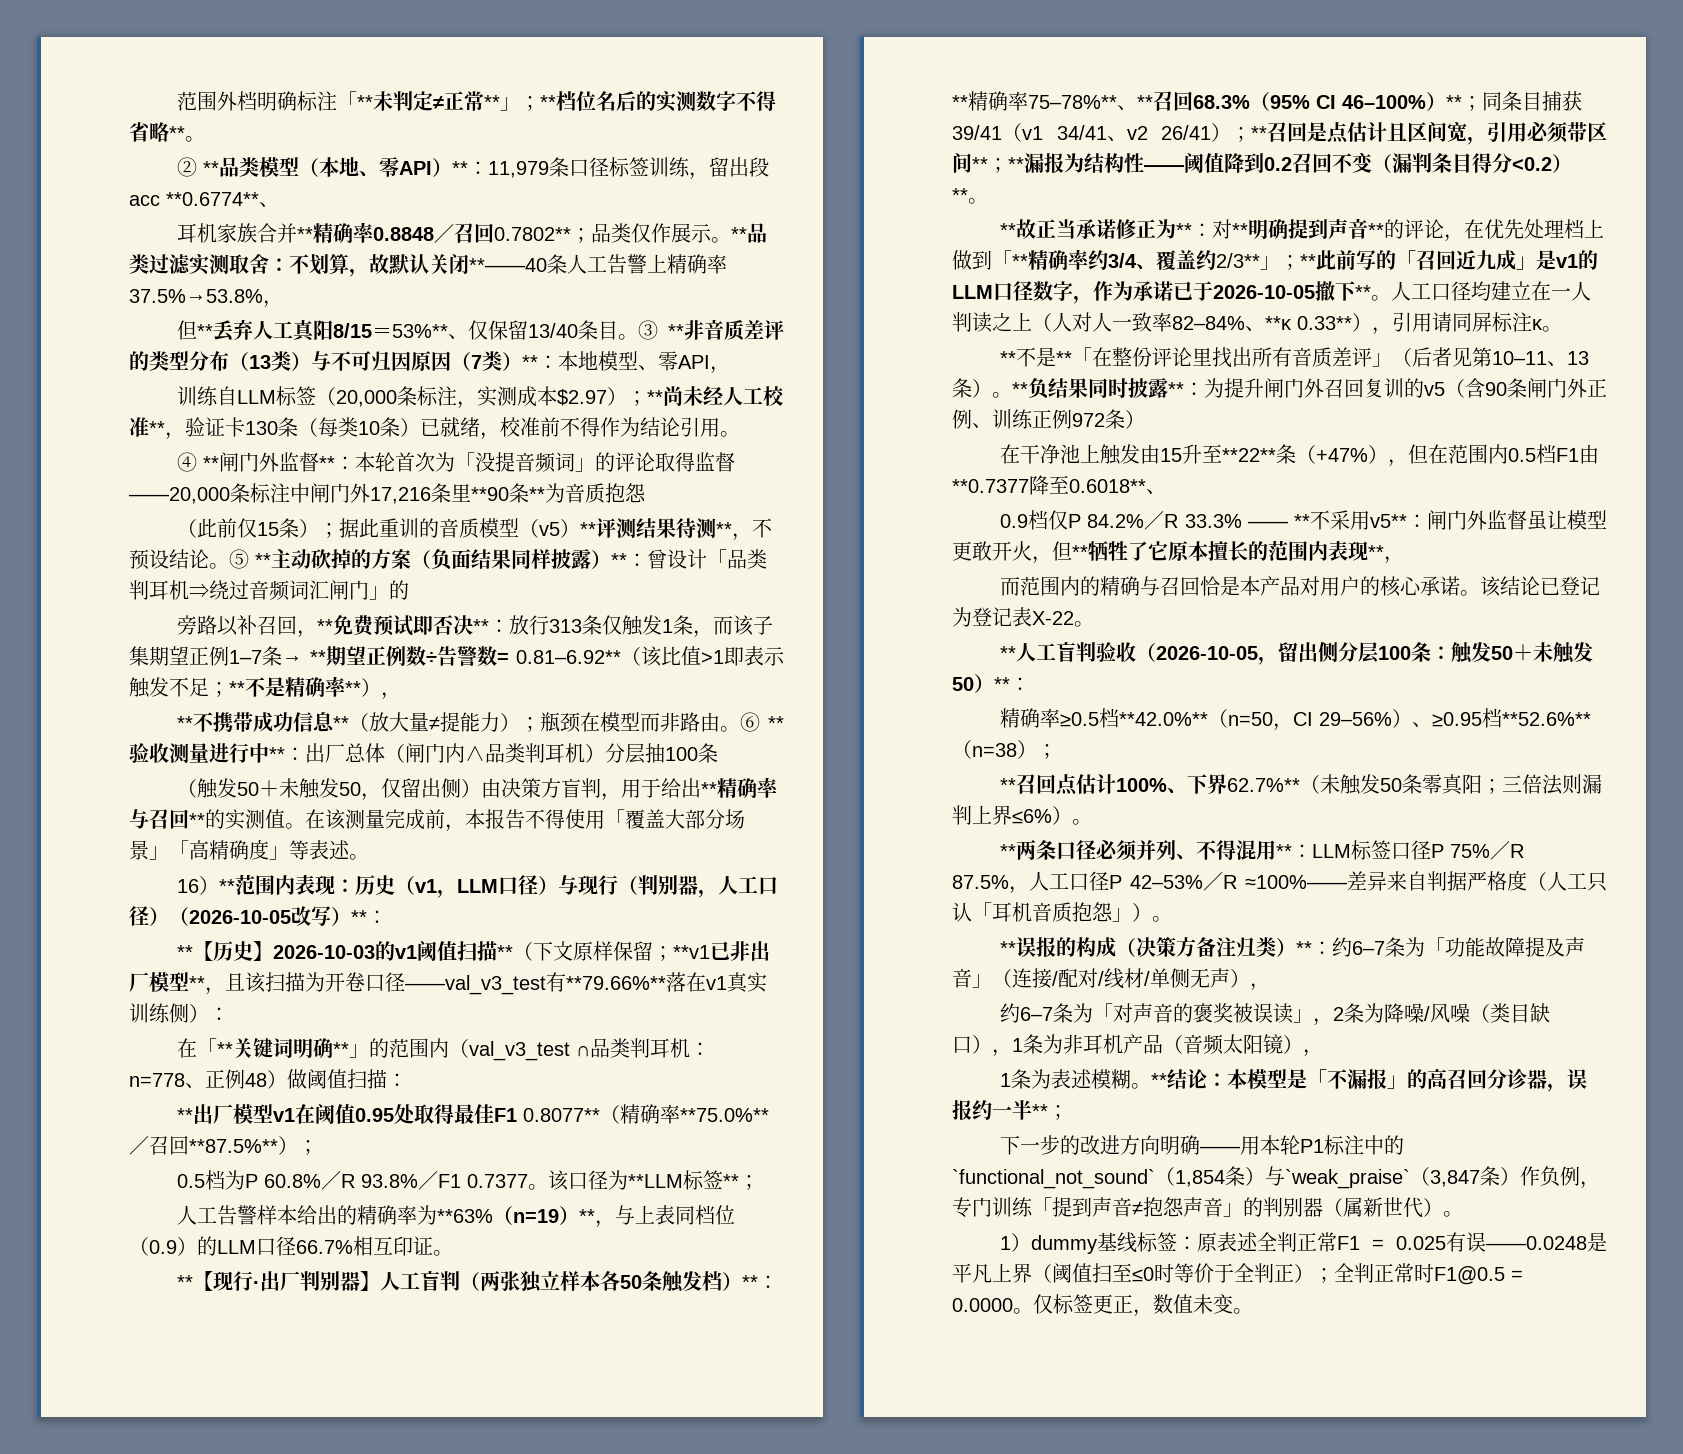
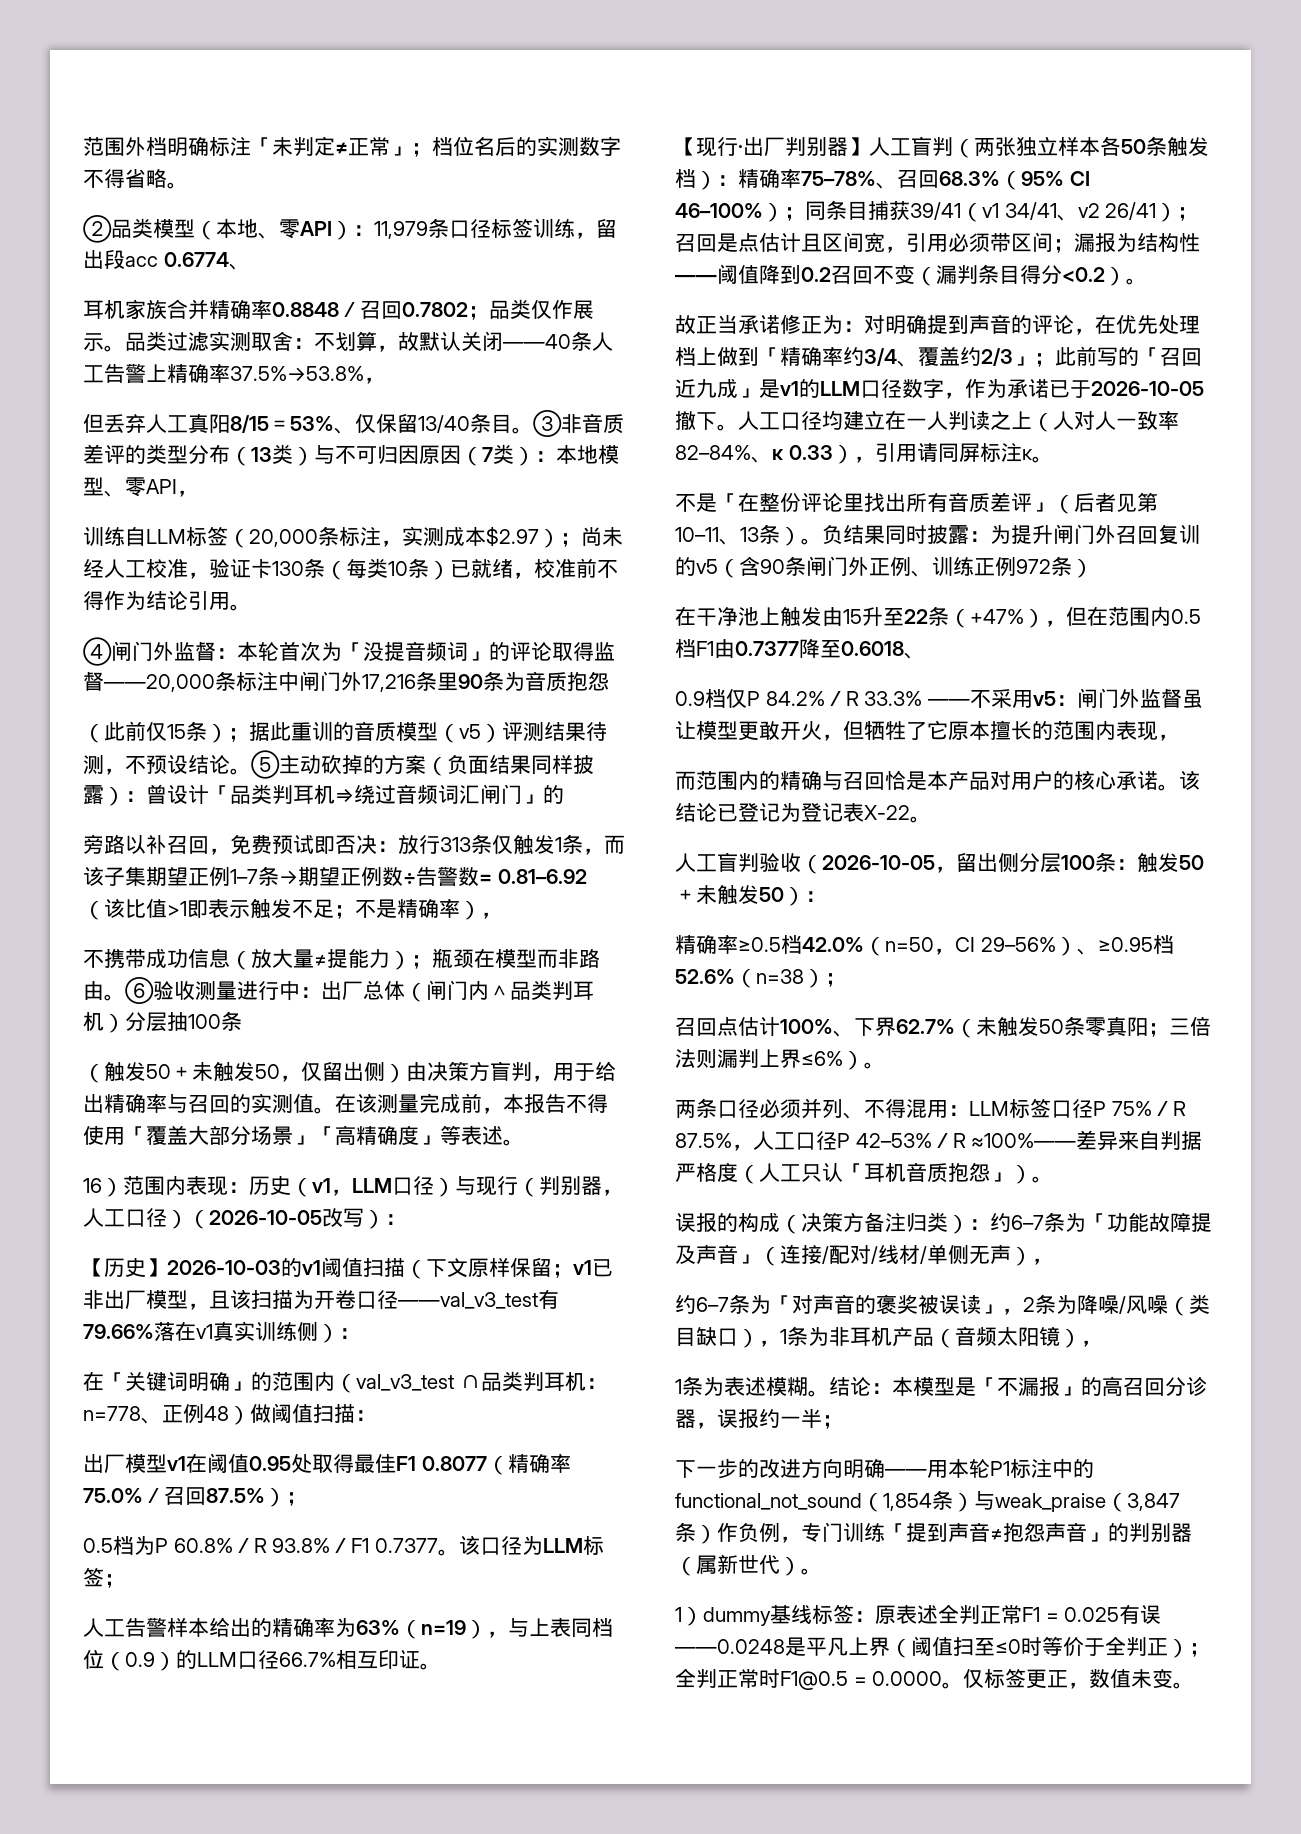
- 范围外档明确标注「**未判定≠正常**」；**档位名后的实测数字不得省略**。
+ 范围外档明确标注「未判定≠正常」；档位名后的实测数字不得省略。
- ② **品类模型（本地、零API）**：11,979条口径标签训练，留出段acc **0.6774**、
+ ②品类模型（本地、零API）：11,979条口径标签训练，留出段acc 0.6774、
- 耳机家族合并**精确率0.8848／召回0.7802**；品类仅作展示。
+ 耳机家族合并精确率0.8848／召回0.7802；品类仅作展示。
- **品类过滤实测取舍：不划算，故默认关闭**——40条人工告警上精确率37.5%→53.8%，
+ 品类过滤实测取舍：不划算，故默认关闭——40条人工告警上精确率37.5%→53.8%，
- 但**丢弃人工真阳8/15＝53%**、仅保留13/40条目。
+ 但丢弃人工真阳8/15＝53%、仅保留13/40条目。
- ③ **非音质差评的类型分布（13类）与不可归因原因（7类）**：本地模型、零API，
+ ③非音质差评的类型分布（13类）与不可归因原因（7类）：本地模型、零API，
- 训练自LLM标签（20,000条标注，实测成本$2.97）；**尚未经人工校准**，验证卡130条（每类10条）已就绪，校准前不得作为结论引用。
+ 训练自LLM标签（20,000条标注，实测成本$2.97）；尚未经人工校准，验证卡130条（每类10条）已就绪，校准前不得作为结论引用。
- ④ **闸门外监督**：本轮首次为「没提音频词」的评论取得监督——20,000条标注中闸门外17,216条里**90条**为音质抱怨
+ ④闸门外监督：本轮首次为「没提音频词」的评论取得监督——20,000条标注中闸门外17,216条里90条为音质抱怨
- （此前仅15条）；据此重训的音质模型（v5）**评测结果待测**，不预设结论。
+ （此前仅15条）；据此重训的音质模型（v5）评测结果待测，不预设结论。
- ⑤ **主动砍掉的方案（负面结果同样披露）**：曾设计「品类判耳机⇒绕过音频词汇闸门」的
+ ⑤主动砍掉的方案（负面结果同样披露）：曾设计「品类判耳机⇒绕过音频词汇闸门」的
- 旁路以补召回，**免费预试即否决**：放行313条仅触发1条，而该子集期望正例1–7条→ **期望正例数÷告警数= 0.81–6.92**（该比值>1即表示触发不足；**不是精确率**），
- **不携带成功信息**（放大量≠提能力）；瓶颈在模型而非路由。
+ 旁路以补召回，免费预试即否决：放行313条仅触发1条，而该子集期望正例1–7条→期望正例数÷告警数= 0.81–6.92（该比值>1即表示触发不足；不是精确率），
+ 不携带成功信息（放大量≠提能力）；瓶颈在模型而非路由。
- ⑥ **验收测量进行中**：出厂总体（闸门内∧品类判耳机）分层抽100条
+ ⑥验收测量进行中：出厂总体（闸门内∧品类判耳机）分层抽100条
- （触发50＋未触发50，仅留出侧）由决策方盲判，用于给出**精确率与召回**的实测值。
+ （触发50＋未触发50，仅留出侧）由决策方盲判，用于给出精确率与召回的实测值。
- 16）**范围内表现：历史（v1，LLM口径）与现行（判别器，人工口径）（2026-10-05改写）**：
- **【历史】2026-10-03的v1阈值扫描**（下文原样保留；**v1已非出厂模型**，且该扫描为开卷口径——val_v3_test有**79.66%**落在v1真实训练侧）：
+ 16）范围内表现：历史（v1，LLM口径）与现行（判别器，人工口径）（2026-10-05改写）：
+ 【历史】2026-10-03的v1阈值扫描（下文原样保留；v1已非出厂模型，且该扫描为开卷口径——val_v3_test有79.66%落在v1真实训练侧）：
- 在「**关键词明确**」的范围内（val_v3_test ∩品类判耳机：n=778、正例48）做阈值扫描：
+ 在「关键词明确」的范围内（val_v3_test ∩品类判耳机：n=778、正例48）做阈值扫描：
- **出厂模型v1在阈值0.95处取得最佳F1 0.8077**（精确率**75.0%**／召回**87.5%**）；
+ 出厂模型v1在阈值0.95处取得最佳F1 0.8077（精确率75.0%／召回87.5%）；
- 该口径为**LLM标签**；
+ 该口径为LLM标签；
- 人工告警样本给出的精确率为**63%（n=19）**，与上表同档位（0.9）的LLM口径66.7%相互印证。
+ 人工告警样本给出的精确率为63%（n=19），与上表同档位（0.9）的LLM口径66.7%相互印证。
- **【现行·出厂判别器】人工盲判（两张独立样本各50条触发档）**：**精确率75–78%**、**召回68.3%（95% CI 46–100%）**；
+ 【现行·出厂判别器】人工盲判（两张独立样本各50条触发档）：精确率75–78%、召回68.3%（95% CI 46–100%）；
- **召回是点估计且区间宽，引用必须带区间**；**漏报为结构性——阈值降到0.2召回不变（漏判条目得分<0.2）**。
- **故正当承诺修正为**：对**明确提到声音**的评论，在优先处理档上做到「**精确率约3/4、覆盖约2/3**」；**此前写的「召回近九成」是v1的LLM口径数字，作为承诺已于2026-10-05撤下**。
+ 召回是点估计且区间宽，引用必须带区间；漏报为结构性——阈值降到0.2召回不变（漏判条目得分<0.2）。
+ 故正当承诺修正为：对明确提到声音的评论，在优先处理档上做到「精确率约3/4、覆盖约2/3」；此前写的「召回近九成」是v1的LLM口径数字，作为承诺已于2026-10-05撤下。
- 人工口径均建立在一人判读之上（人对人一致率82–84%、**κ 0.33**），引用请同屏标注κ。
+ 人工口径均建立在一人判读之上（人对人一致率82–84%、κ 0.33），引用请同屏标注κ。
- **不是**「在整份评论里找出所有音质差评」（后者见第10–11、13条）。
+ 不是「在整份评论里找出所有音质差评」（后者见第10–11、13条）。
- **负结果同时披露**：为提升闸门外召回复训的v5（含90条闸门外正例、训练正例972条）
+ 负结果同时披露：为提升闸门外召回复训的v5（含90条闸门外正例、训练正例972条）
- 在干净池上触发由15升至**22**条（+47%），但在范围内0.5档F1由**0.7377降至0.6018**、
+ 在干净池上触发由15升至22条（+47%），但在范围内0.5档F1由0.7377降至0.6018、
- 0.9档仅P 84.2%／R 33.3% —— **不采用v5**：闸门外监督虽让模型更敢开火，但**牺牲了它原本擅长的范围内表现**，
+ 0.9档仅P 84.2%／R 33.3% ——不采用v5：闸门外监督虽让模型更敢开火，但牺牲了它原本擅长的范围内表现，
- **人工盲判验收（2026-10-05，留出侧分层100条：触发50＋未触发50）**：
+ 人工盲判验收（2026-10-05，留出侧分层100条：触发50＋未触发50）：
- 精确率≥0.5档**42.0%**（n=50，CI 29–56%）、≥0.95档**52.6%**（n=38）；
+ 精确率≥0.5档42.0%（n=50，CI 29–56%）、≥0.95档52.6%（n=38）；
- **召回点估计100%、下界62.7%**（未触发50条零真阳；三倍法则漏判上界≤6%）。
+ 召回点估计100%、下界62.7%（未触发50条零真阳；三倍法则漏判上界≤6%）。
- **两条口径必须并列、不得混用**：LLM标签口径P 75%／R 87.5%，人工口径P 42–53%／R ≈100%——差异来自判据严格度（人工只认「耳机音质抱怨」）。
+ 两条口径必须并列、不得混用：LLM标签口径P 75%／R 87.5%，人工口径P 42–53%／R ≈100%——差异来自判据严格度（人工只认「耳机音质抱怨」）。
- **误报的构成（决策方备注归类）**：约6–7条为「功能故障提及声音」（连接/配对/线材/单侧无声），
+ 误报的构成（决策方备注归类）：约6–7条为「功能故障提及声音」（连接/配对/线材/单侧无声），
- **结论：本模型是「不漏报」的高召回分诊器，误报约一半**；
+ 结论：本模型是「不漏报」的高召回分诊器，误报约一半；
- 下一步的改进方向明确——用本轮P1标注中的`functional_not_sound`（1,854条）与`weak_praise`（3,847条）作负例，专门训练「提到声音≠抱怨声音」的判别器（属新世代）。
+ 下一步的改进方向明确——用本轮P1标注中的functional_not_sound（1,854条）与weak_praise（3,847条）作负例，专门训练「提到声音≠抱怨声音」的判别器（属新世代）。

